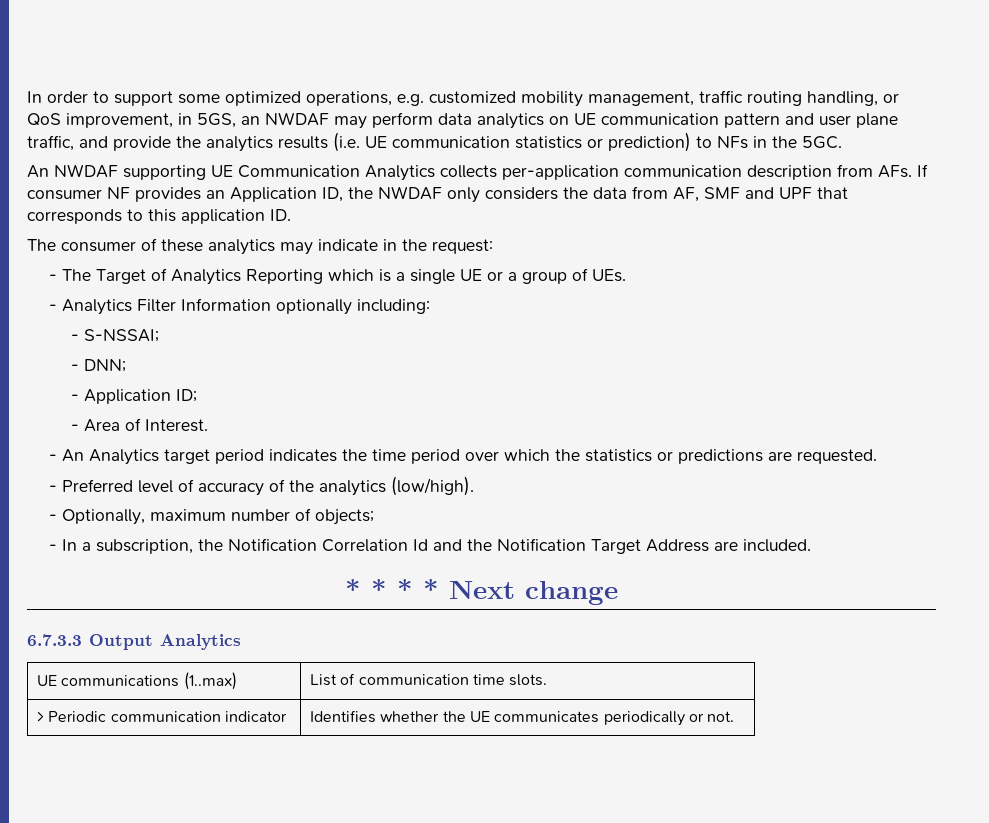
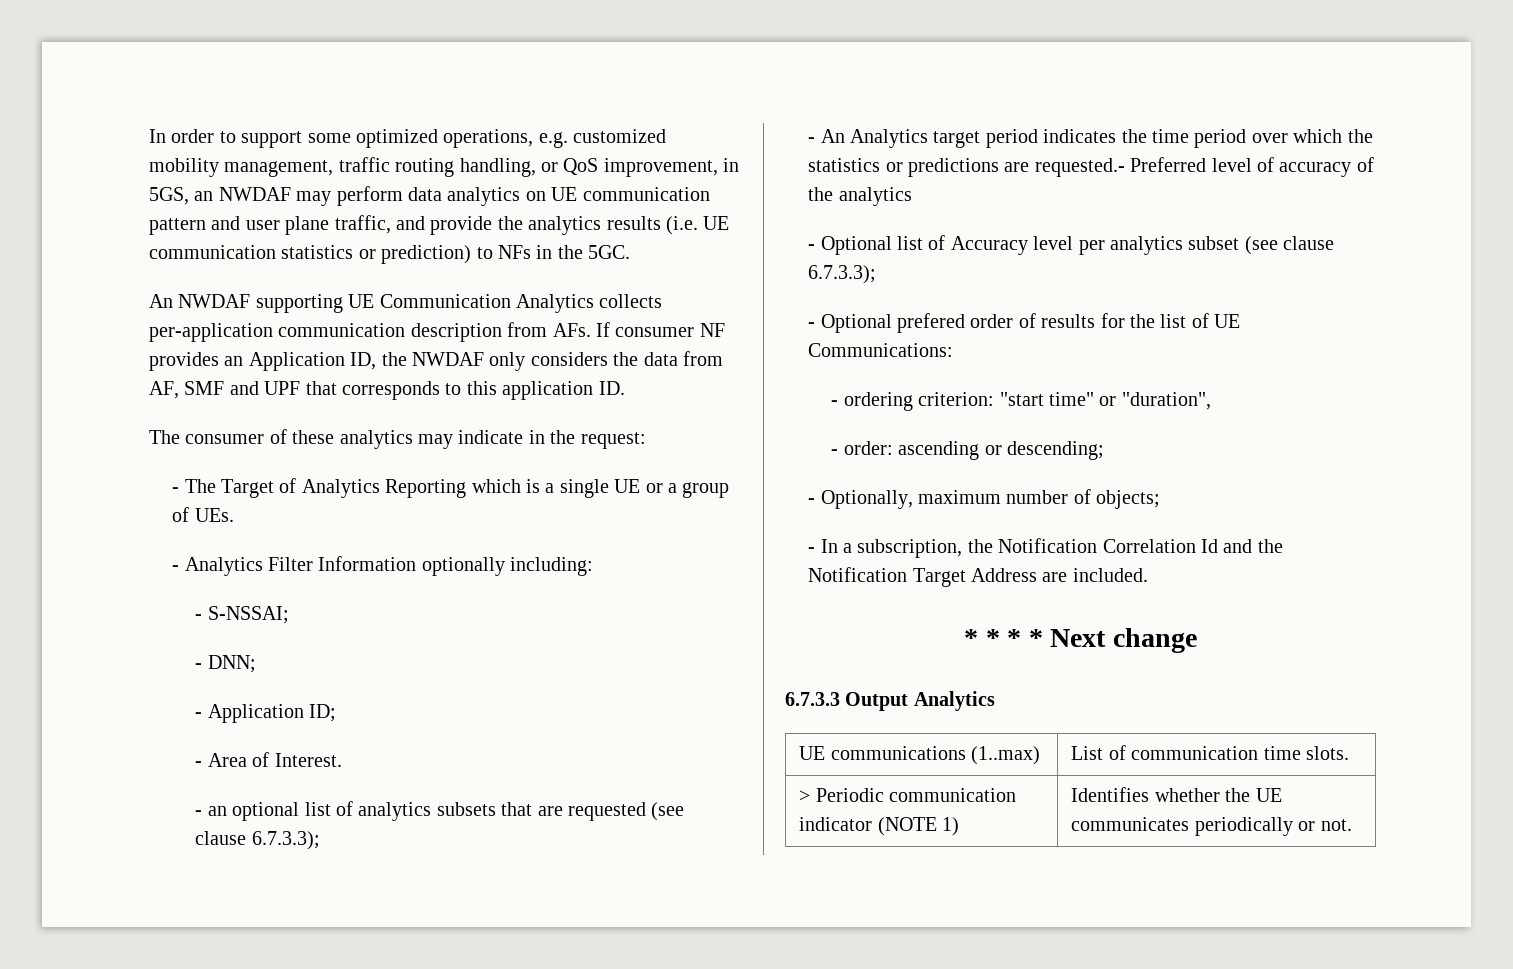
+ - an optional list of analytics subsets that are requested (see clause 6.7.3.3);
- - An Analytics target period indicates the time period over which the statistics or predictions are requested.
- - Preferred level of accuracy of the analytics (low/high).
+ - An Analytics target period indicates the time period over which the statistics or predictions are requested.- Preferred level of accuracy of the analytics
+ - Optional list of Accuracy level per analytics subset (see clause 6.7.3.3);
+ - Optional prefered order of results for the list of UE Communications:
+ - ordering criterion: "start time" or "duration",
+ - order: ascending or descending;
- > Periodic communication indicator | Identifies whether the UE communicates periodically or not.
+ > Periodic communication indicator (NOTE 1) | Identifies whether the UE communicates periodically or not.

